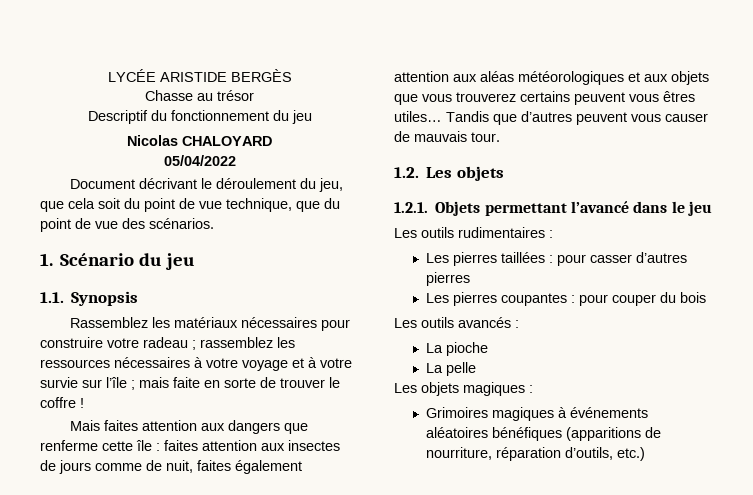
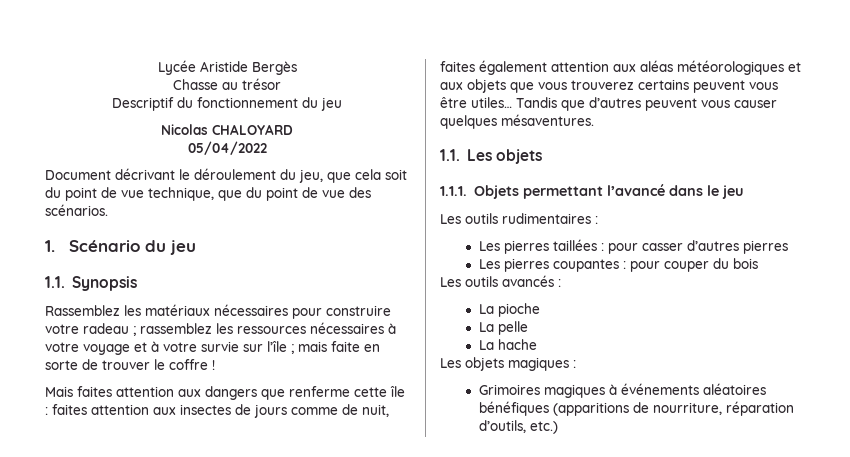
- LYCÉE ARISTIDE BERGÈS
+ Lycée Aristide Bergès
- Mais faites attention aux dangers que renferme cette île : faites attention aux insectes de jours comme de nuit, faites également attention aux aléas météorologiques et aux objets que vous trouverez certains peuvent vous êtres utiles…
+ Mais faites attention aux dangers que renferme cette île : faites attention aux insectes de jours comme de nuit, faites également attention aux aléas météorologiques et aux objets que vous trouverez certains peuvent vous être utiles…
- Tandis que d’autres peuvent vous causer de mauvais tour.
- 1.2. Les objets
+ Tandis que d’autres peuvent vous causer quelques mésaventures.
+ 1.1. Les objets
- 1.2.1. Objets permettant l’avancé dans le jeu
+ 1.1.1. Objets permettant l’avancé dans le jeu
+ La hache

